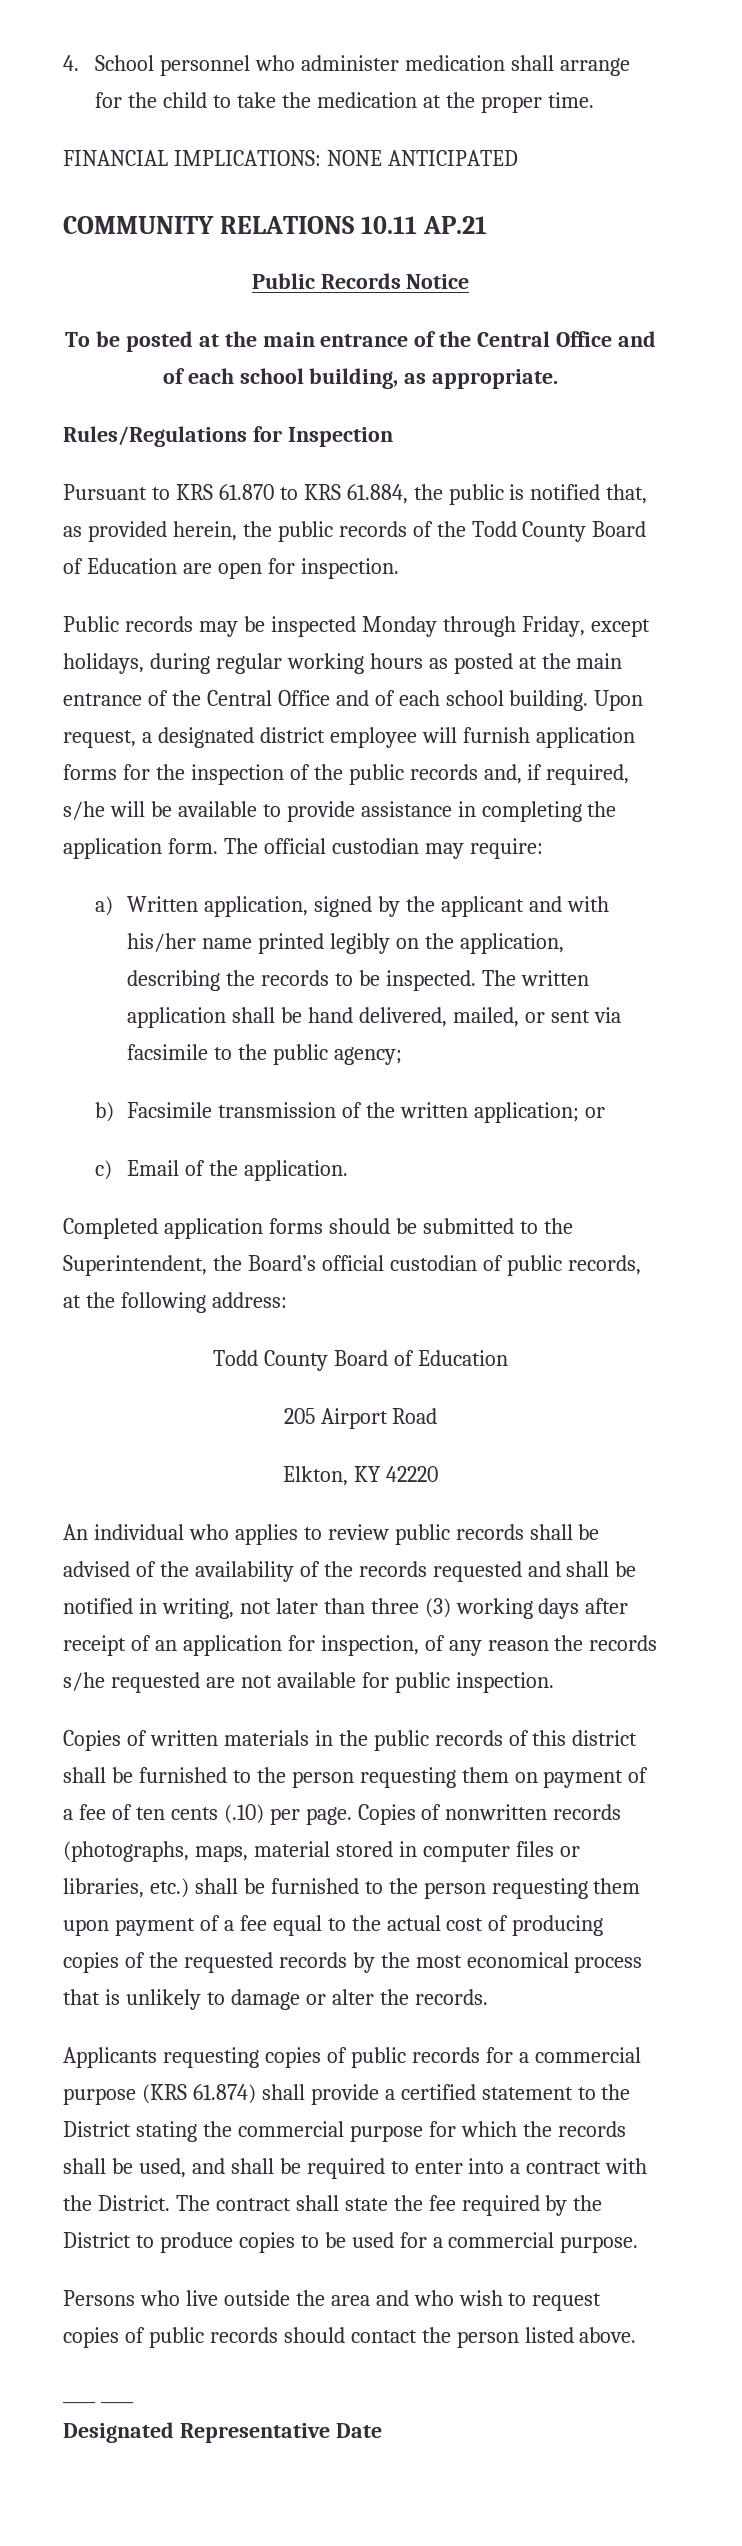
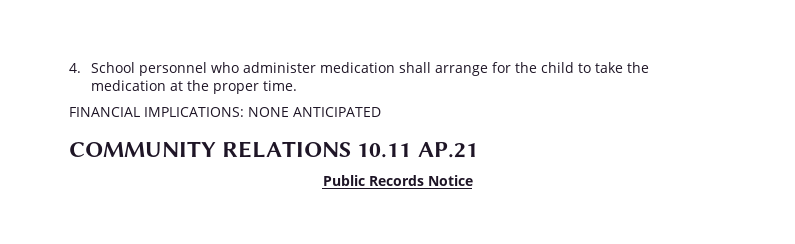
- To be posted at the main entrance of the Central Office and of each school building, as appropriate.
- Rules/Regulations for Inspection
- Pursuant to KRS 61.870 to KRS 61.884, the public is notified that, as provided herein, the public records of the Todd County Board of Education are open for inspection.
- Public records may be inspected Monday through Friday, except holidays, during regular working hours as posted at the main entrance of the Central Office and of each school building. Upon request, a designated district employee will furnish application forms for the inspection of the public records and, if required, s/he will be available to provide assistance in completing the application form. The official custodian may require:
- a) Written application, signed by the applicant and with his/her name printed legibly on the application, describing the records to be inspected. The written application shall be hand delivered, mailed, or sent via facsimile to the public agency;
- b) Facsimile transmission of the written application; or
- c) Email of the application.
- Completed application forms should be submitted to the Superintendent, the Board’s official custodian of public records, at the following address:
- Todd County Board of Education
- 205 Airport Road
- Elkton, KY 42220
- An individual who applies to review public records shall be advised of the availability of the records requested and shall be notified in writing, not later than three (3) working days after receipt of an application for inspection, of any reason the records s/he requested are not available for public inspection.
- Copies of written materials in the public records of this district shall be furnished to the person requesting them on payment of a fee of ten cents (.10) per page. Copies of nonwritten records (photographs, maps, material stored in computer files or libraries, etc.) shall be furnished to the person requesting them upon payment of a fee equal to the actual cost of producing copies of the requested records by the most economical process that is unlikely to damage or alter the records.
- Applicants requesting copies of public records for a commercial purpose (KRS 61.874) shall provide a certified statement to the District stating the commercial purpose for which the records shall be used, and shall be required to enter into a contract with the District. The contract shall state the fee required by the District to produce copies to be used for a commercial purpose.
- Persons who live outside the area and who wish to request copies of public records should contact the person listed above.
- ____ ____
- Designated Representative Date

